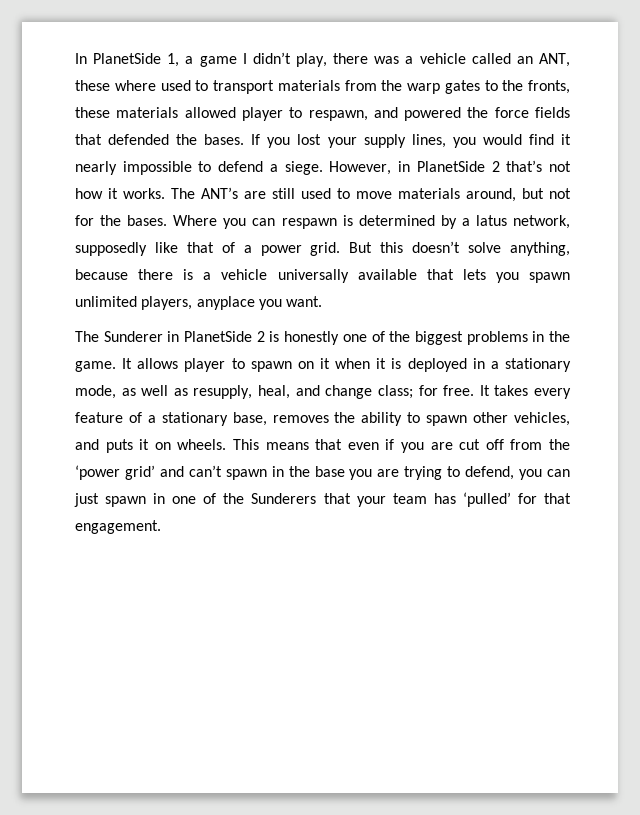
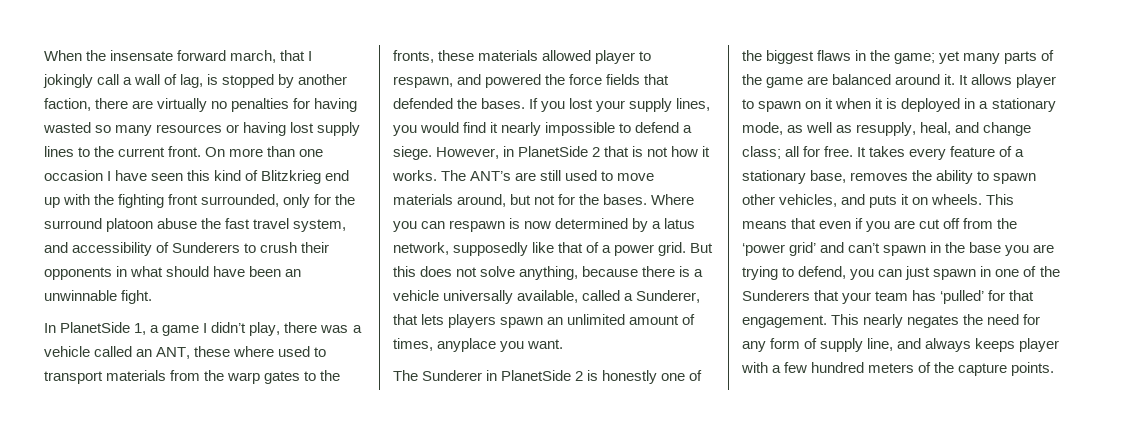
+ When the insensate forward march, that I jokingly call a wall of lag, is stopped by another faction, there are virtually no penalties for having wasted so many resources or having lost supply lines to the current front. On more than one occasion I have seen this kind of Blitzkrieg end up with the fighting front surrounded, only for the surround platoon abuse the fast travel system, and accessibility of Sunderers to crush their opponents in what should have been an unwinnable fight.
- However, in PlanetSide 2 that’s not how it works.
+ However, in PlanetSide 2 that is not how it works.
- Where you can respawn is determined by a latus network, supposedly like that of a power grid.
+ Where you can respawn is now determined by a latus network, supposedly like that of a power grid.
- But this doesn’t solve anything, because there is a vehicle universally available that lets you spawn unlimited players, anyplace you want.
+ But this does not solve anything, because there is a vehicle universally available, called a Sunderer, that lets players spawn an unlimited amount of times, anyplace you want.
- The Sunderer in PlanetSide 2 is honestly one of the biggest problems in the game.
+ The Sunderer in PlanetSide 2 is honestly one of the biggest flaws in the game; yet many parts of the game are balanced around it.
- It allows player to spawn on it when it is deployed in a stationary mode, as well as resupply, heal, and change class; for free.
+ It allows player to spawn on it when it is deployed in a stationary mode, as well as resupply, heal, and change class; all for free.
+ This nearly negates the need for any form of supply line, and always keeps player with a few hundred meters of the capture points.

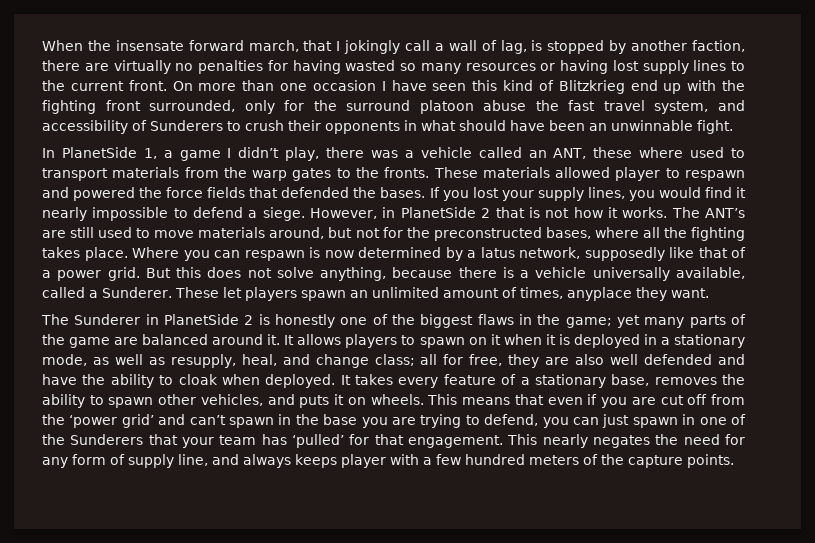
- In PlanetSide 1, a game I didn’t play, there was a vehicle called an ANT, these where used to transport materials from the warp gates to the fronts, these materials allowed player to respawn, and powered the force fields that defended the bases.
+ In PlanetSide 1, a game I didn’t play, there was a vehicle called an ANT, these where used to transport materials from the warp gates to the fronts. These materials allowed player to respawn and powered the force fields that defended the bases.
- The ANT’s are still used to move materials around, but not for the bases.
+ The ANT’s are still used to move materials around, but not for the preconstructed bases, where all the fighting takes place.
- But this does not solve anything, because there is a vehicle universally available, called a Sunderer, that lets players spawn an unlimited amount of times, anyplace you want.
+ But this does not solve anything, because there is a vehicle universally available, called a Sunderer. These let players spawn an unlimited amount of times, anyplace they want.
- It allows player to spawn on it when it is deployed in a stationary mode, as well as resupply, heal, and change class; all for free.
+ It allows players to spawn on it when it is deployed in a stationary mode, as well as resupply, heal, and change class; all for free, they are also well defended and have the ability to cloak when deployed.

